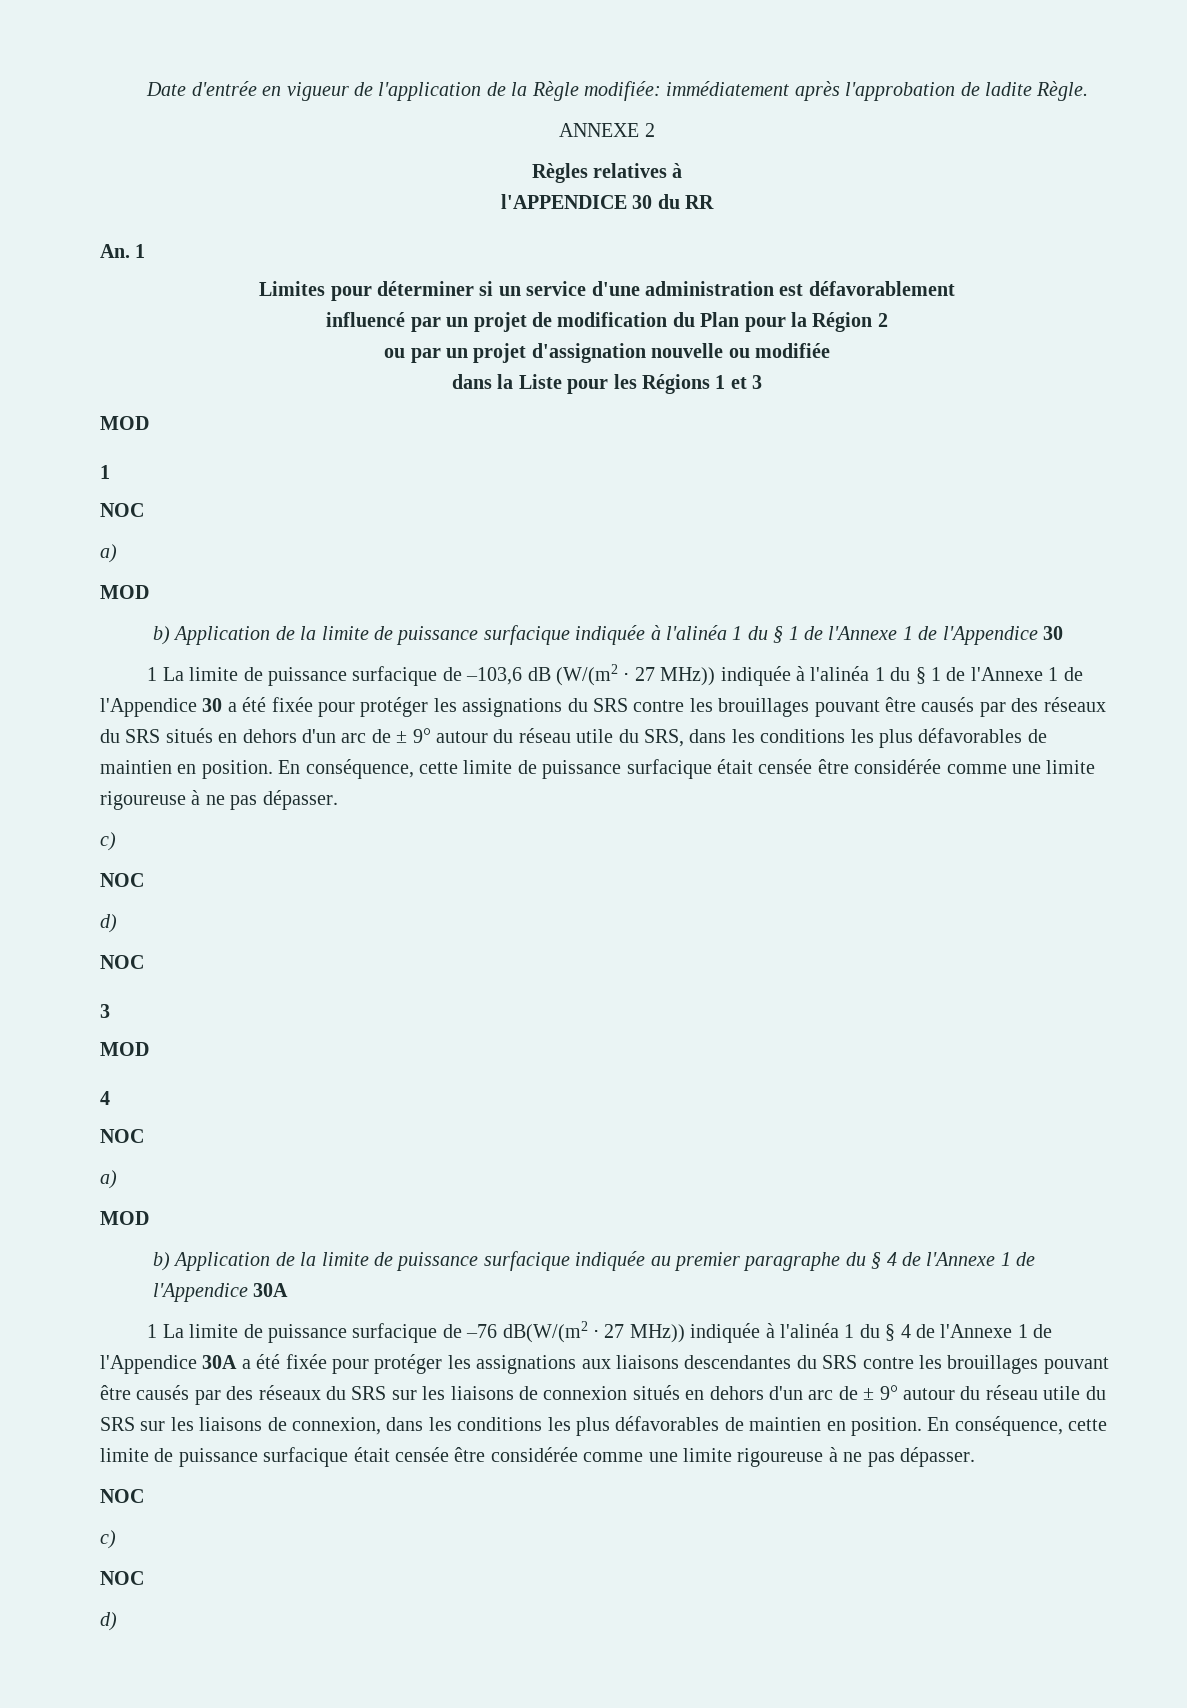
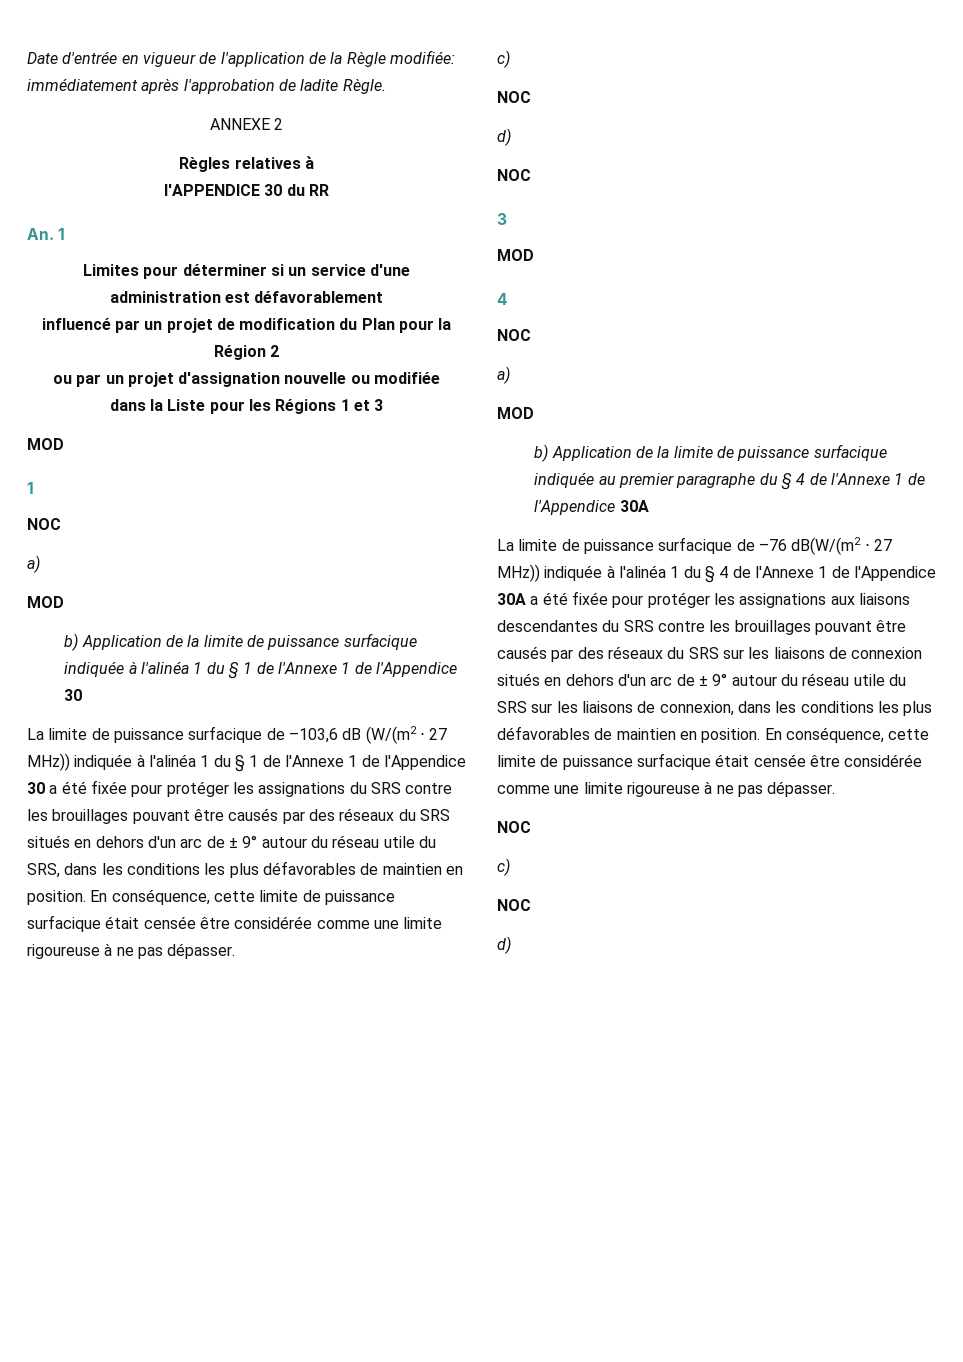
- 1 La limite de puissance surfacique de –103,6 dB (W/(m2 ⋅ 27 MHz)) indiquée à l'alinéa 1 du § 1 de l'Annexe 1 de l'Appendice 30 a été fixée pour protéger les assignations du SRS contre les brouillages pouvant être causés par des réseaux du SRS situés en dehors d'un arc de ± 9° autour du réseau utile du SRS, dans les conditions les plus défavorables de maintien en position.
+ La limite de puissance surfacique de –103,6 dB (W/(m2 ⋅ 27 MHz)) indiquée à l'alinéa 1 du § 1 de l'Annexe 1 de l'Appendice 30 a été fixée pour protéger les assignations du SRS contre les brouillages pouvant être causés par des réseaux du SRS situés en dehors d'un arc de ± 9° autour du réseau utile du SRS, dans les conditions les plus défavorables de maintien en position.
- 1 La limite de puissance surfacique de –76 dB(W/(m2 ⋅ 27 MHz)) indiquée à l'alinéa 1 du § 4 de l'Annexe 1 de l'Appendice 30A a été fixée pour protéger les assignations aux liaisons descendantes du SRS contre les brouillages pouvant être causés par des réseaux du SRS sur les liaisons de connexion situés en dehors d'un arc de ± 9° autour du réseau utile du SRS sur les liaisons de connexion, dans les conditions les plus défavorables de maintien en position.
+ La limite de puissance surfacique de –76 dB(W/(m2 ⋅ 27 MHz)) indiquée à l'alinéa 1 du § 4 de l'Annexe 1 de l'Appendice 30A a été fixée pour protéger les assignations aux liaisons descendantes du SRS contre les brouillages pouvant être causés par des réseaux du SRS sur les liaisons de connexion situés en dehors d'un arc de ± 9° autour du réseau utile du SRS sur les liaisons de connexion, dans les conditions les plus défavorables de maintien en position.

